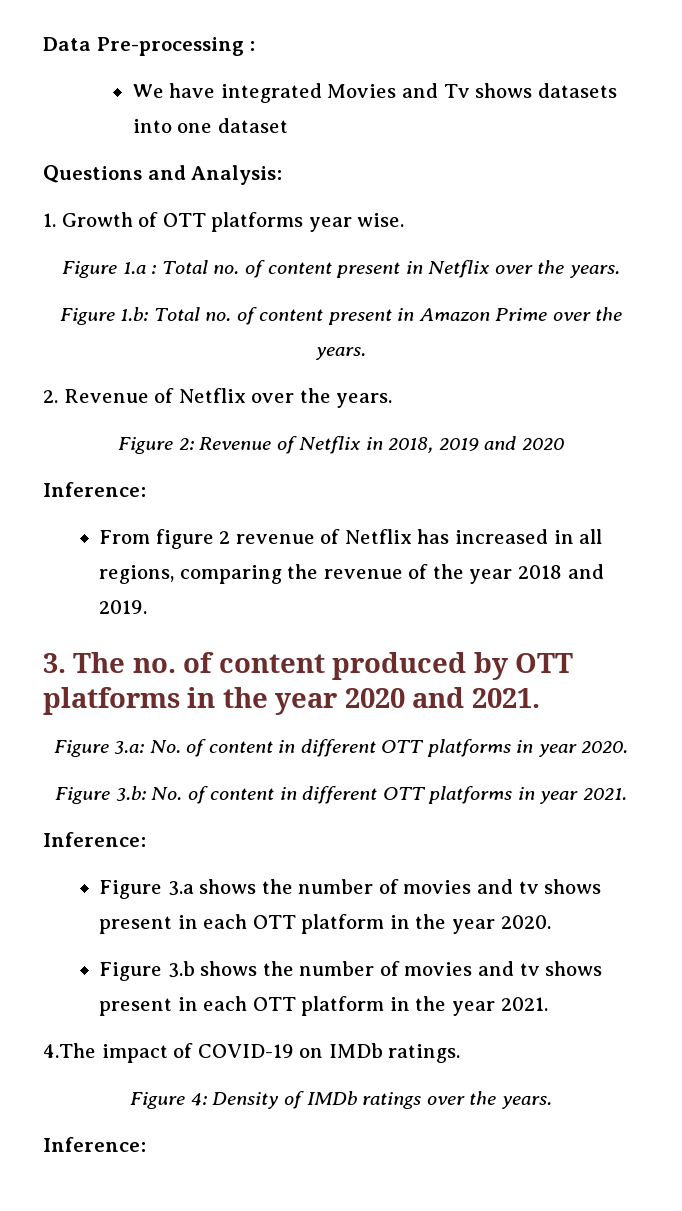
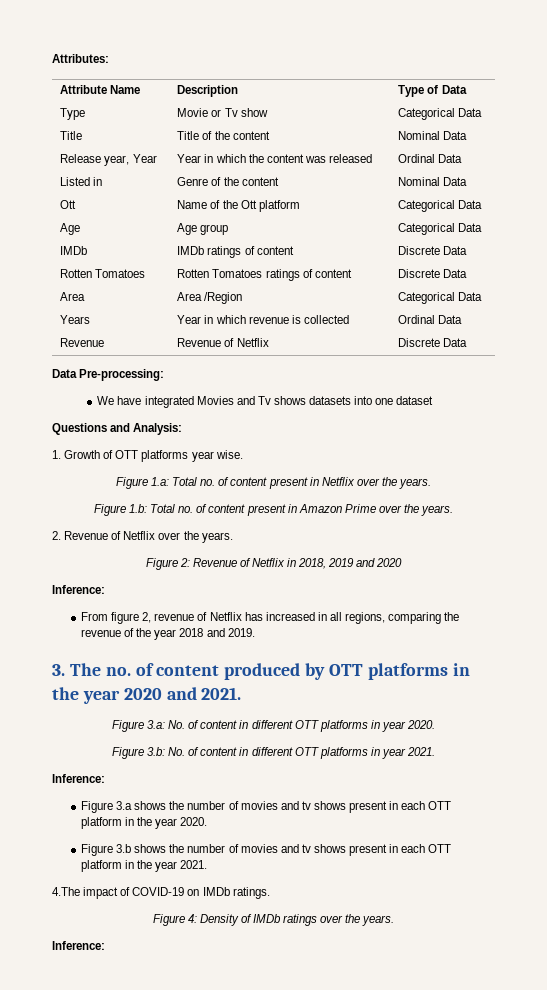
- Data Pre-processing :
+ Attributes:
+ Attribute Name | Description | Type of Data
+ Type | Movie or Tv show | Categorical Data
+ Title | Title of the content | Nominal Data
+ Release year, Year | Year in which the content was released | Ordinal Data
+ Listed in | Genre of the content | Nominal Data
+ Ott | Name of the Ott platform | Categorical Data
+ Age | Age group | Categorical Data
+ IMDb | IMDb ratings of content | Discrete Data
+ Rotten Tomatoes | Rotten Tomatoes ratings of content | Discrete Data
+ Area | Area /Region | Categorical Data
+ Years | Year in which revenue is collected | Ordinal Data
+ Revenue | Revenue of Netflix | Discrete Data
+ Data Pre-processing:
- Figure 1.a : Total no. of content present in Netflix over the years.
+ Figure 1.a: Total no. of content present in Netflix over the years.
- From figure 2 revenue of Netflix has increased in all regions, comparing the revenue of the year 2018 and 2019.
+ From figure 2, revenue of Netflix has increased in all regions, comparing the revenue of the year 2018 and 2019.

